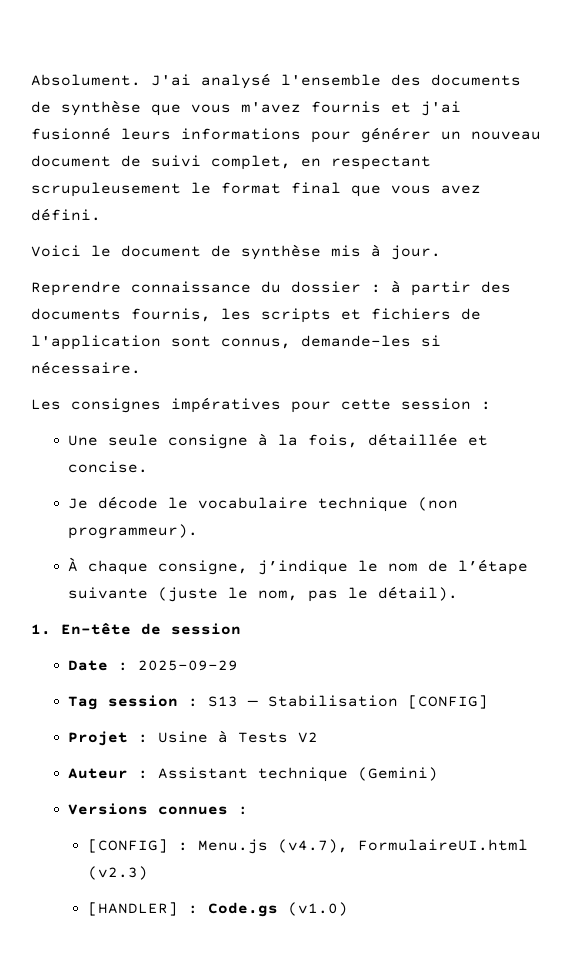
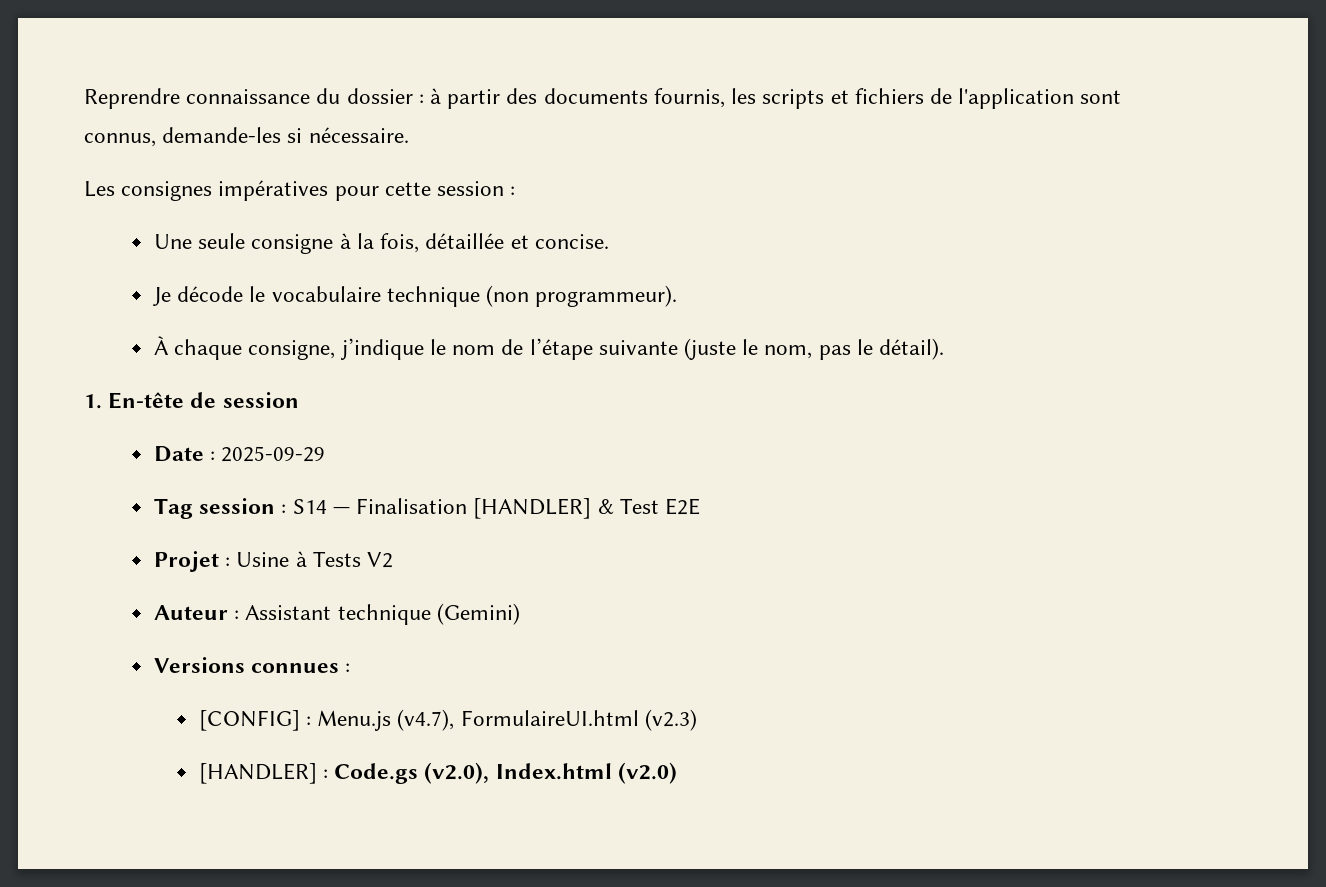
- Absolument. J'ai analysé l'ensemble des documents de synthèse que vous m'avez fournis et j'ai fusionné leurs informations pour générer un nouveau document de suivi complet, en respectant scrupuleusement le format final que vous avez défini.
- Voici le document de synthèse mis à jour.
- Tag session : S13 — Stabilisation [CONFIG]
+ Tag session : S14 — Finalisation [HANDLER] & Test E2E
- [HANDLER] : Code.gs (v1.0)
+ [HANDLER] : Code.gs (v2.0), Index.html (v2.0)

